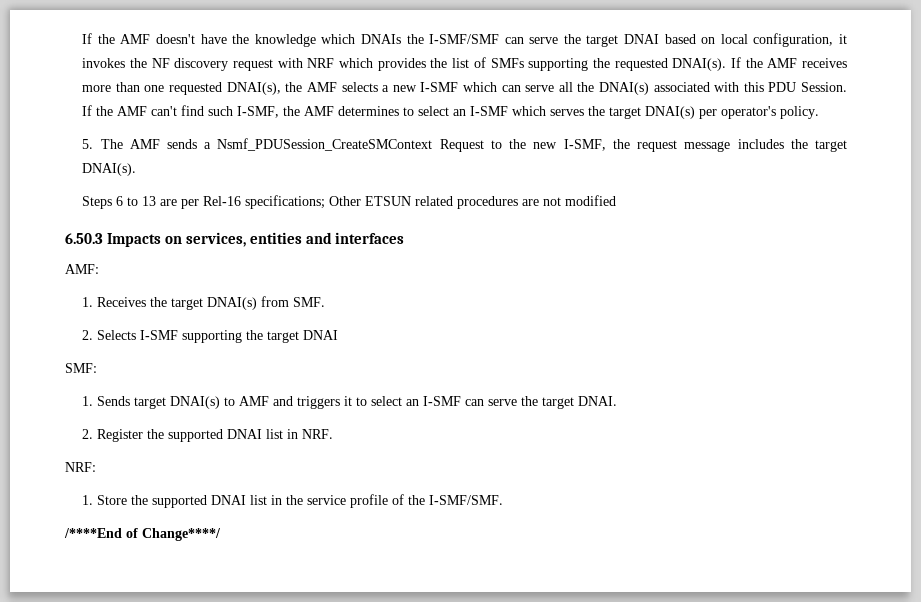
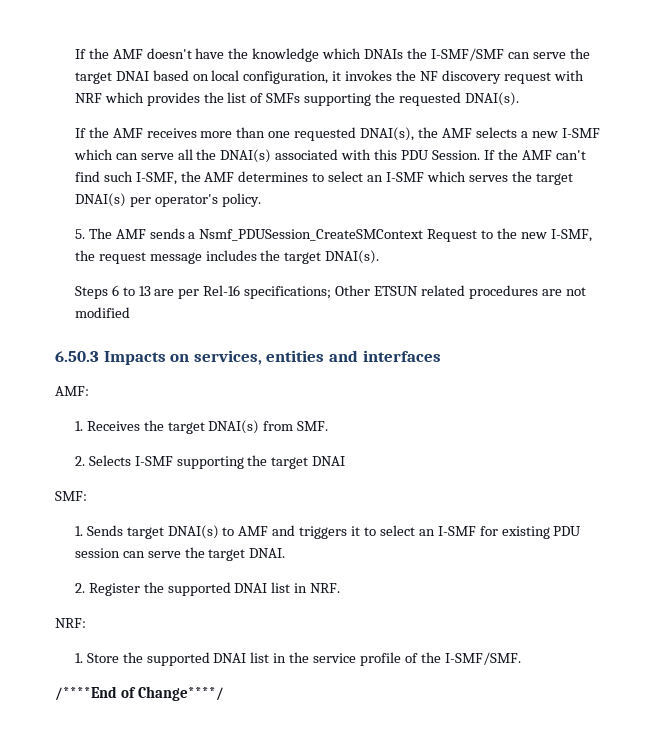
- If the AMF doesn't have the knowledge which DNAIs the I-SMF/SMF can serve the target DNAI based on local configuration, it invokes the NF discovery request with NRF which provides the list of SMFs supporting the requested DNAI(s). If the AMF receives more than one requested DNAI(s), the AMF selects a new I-SMF which can serve all the DNAI(s) associated with this PDU Session.
+ If the AMF doesn't have the knowledge which DNAIs the I-SMF/SMF can serve the target DNAI based on local configuration, it invokes the NF discovery request with NRF which provides the list of SMFs supporting the requested DNAI(s).
+ If the AMF receives more than one requested DNAI(s), the AMF selects a new I-SMF which can serve all the DNAI(s) associated with this PDU Session.
- 1. Sends target DNAI(s) to AMF and triggers it to select an I-SMF can serve the target DNAI.
+ 1. Sends target DNAI(s) to AMF and triggers it to select an I-SMF for existing PDU session can serve the target DNAI.

